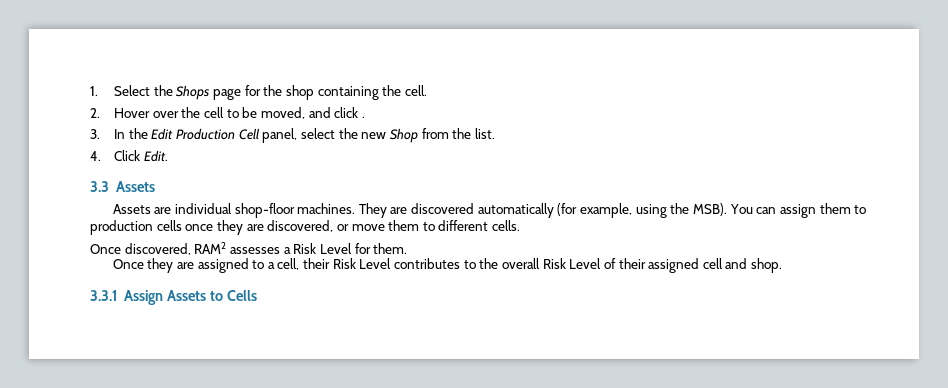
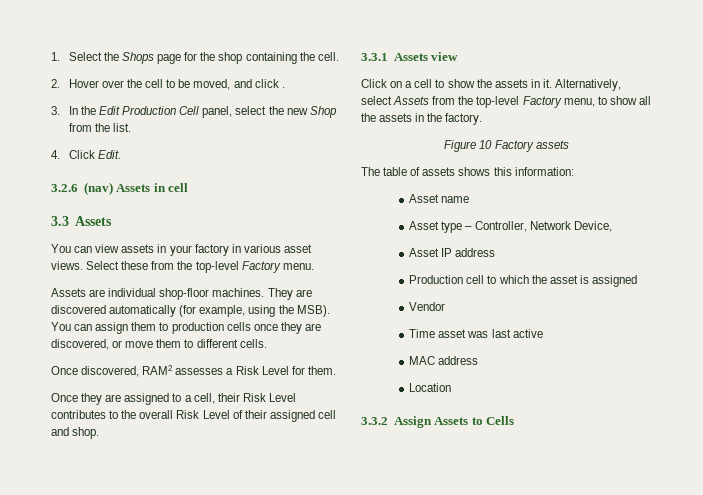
+ 3.2.6 (nav) Assets in cell
  3.3 Assets
+ You can view assets in your factory in various asset views. Select these from the top-level Factory menu.
- 3.3.1 Assign Assets to Cells
+ 3.3.1 Assets view
+ Click on a cell to show the assets in it. Alternatively, select Assets from the top-level Factory menu, to show all the assets in the factory.
+ Figure 10 Factory assets
+ The table of assets shows this information:
+ Asset name
+ Asset type – Controller, Network Device,
+ Asset IP address
+ Production cell to which the asset is assigned
+ Vendor
+ Time asset was last active
+ MAC address
+ Location
+ 3.3.2 Assign Assets to Cells

